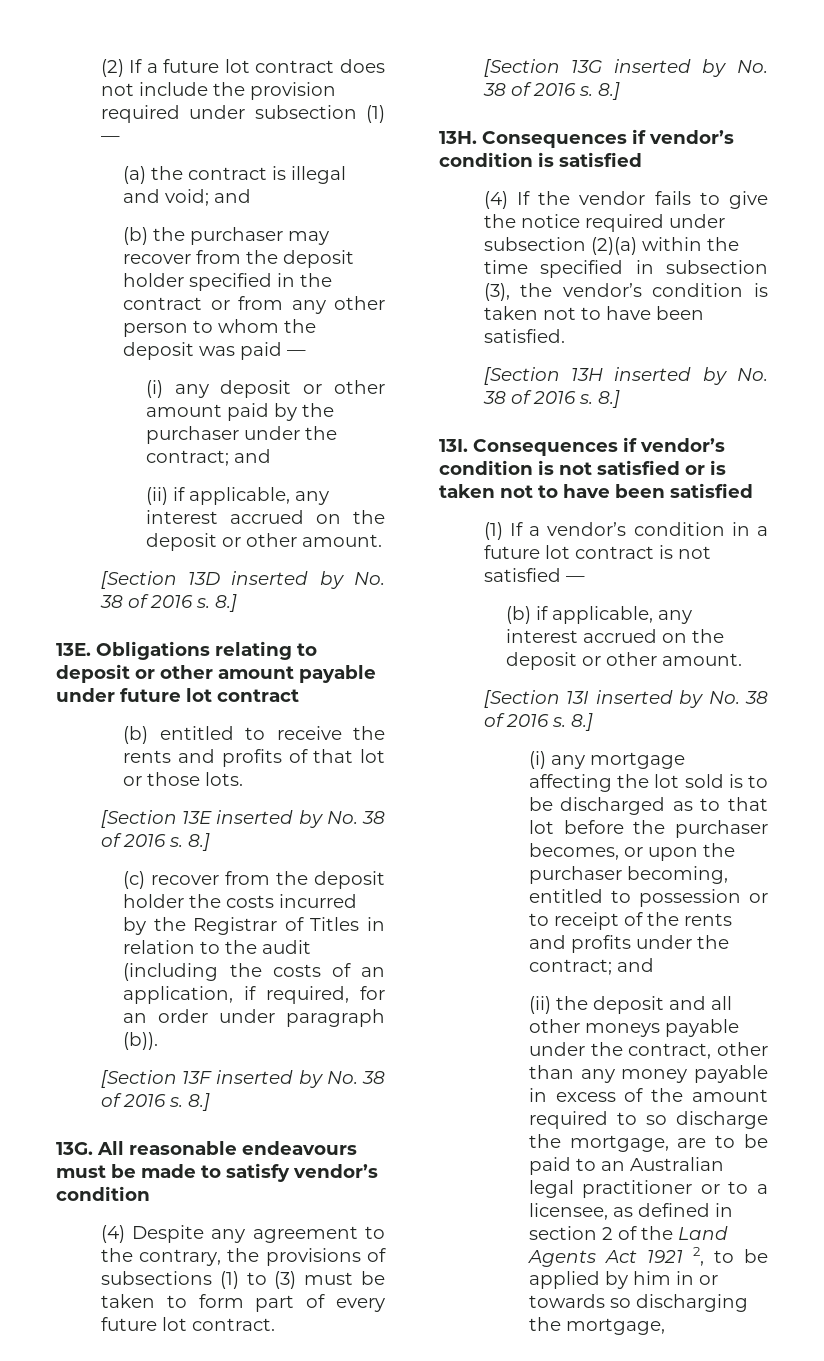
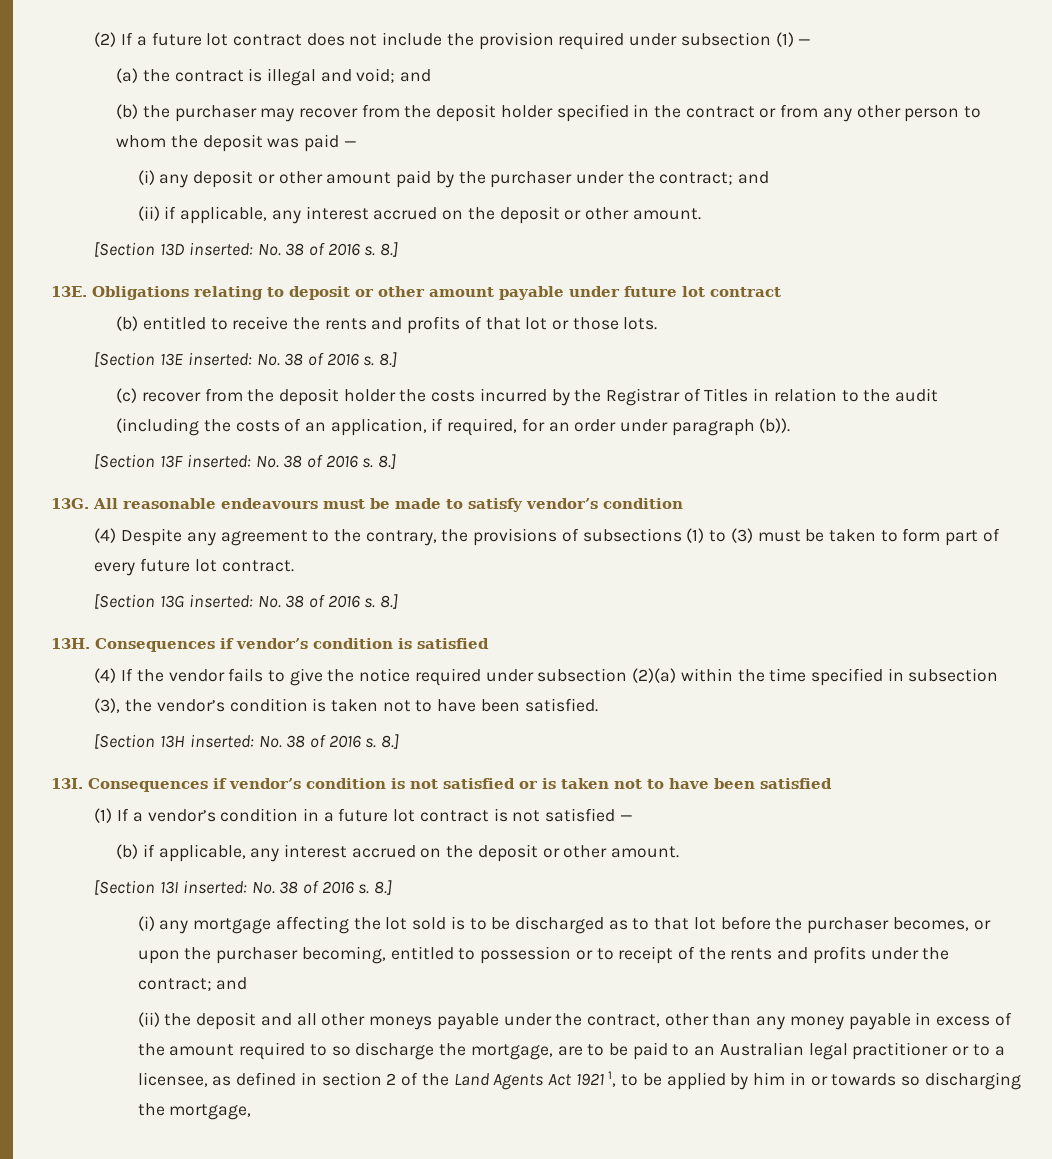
- [Section 13D inserted by No. 38 of 2016 s.
+ [Section 13D inserted: No. 38 of 2016 s.
- [Section 13E inserted by No. 38 of 2016 s.
+ [Section 13E inserted: No. 38 of 2016 s.
- [Section 13F inserted by No. 38 of 2016 s.
+ [Section 13F inserted: No. 38 of 2016 s.
- [Section 13G inserted by No. 38 of 2016 s.
+ [Section 13G inserted: No. 38 of 2016 s.
- [Section 13H inserted by No. 38 of 2016 s.
+ [Section 13H inserted: No. 38 of 2016 s.
- [Section 13I inserted by No. 38 of 2016 s.
+ [Section 13I inserted: No. 38 of 2016 s.
- (ii) the deposit and all other moneys payable under the contract, other than any money payable in excess of the amount required to so discharge the mortgage, are to be paid to an Australian legal practitioner or to a licensee, as defined in section 2 of the Land Agents Act 1921 2, to be applied by him in or towards so discharging the mortgage,
+ (ii) the deposit and all other moneys payable under the contract, other than any money payable in excess of the amount required to so discharge the mortgage, are to be paid to an Australian legal practitioner or to a licensee, as defined in section 2 of the Land Agents Act 1921 1, to be applied by him in or towards so discharging the mortgage,

